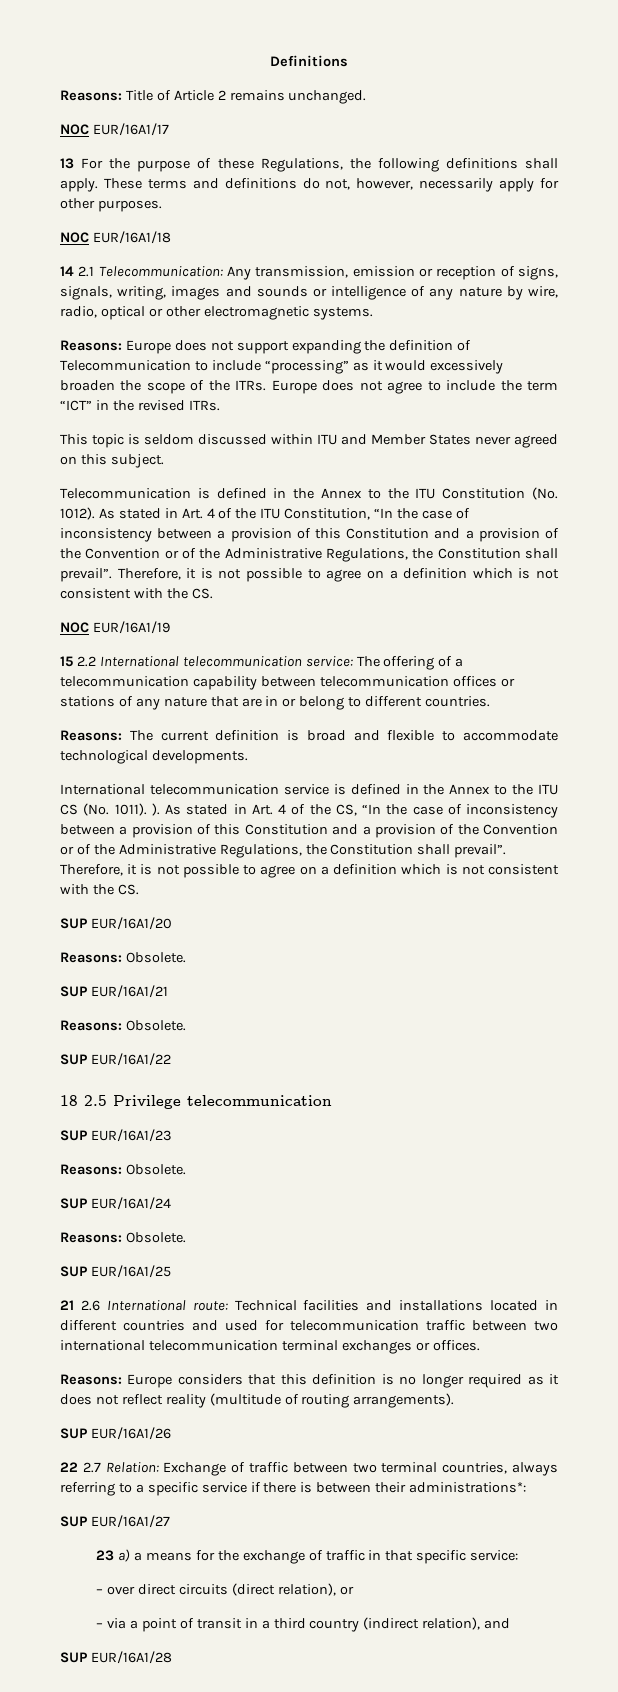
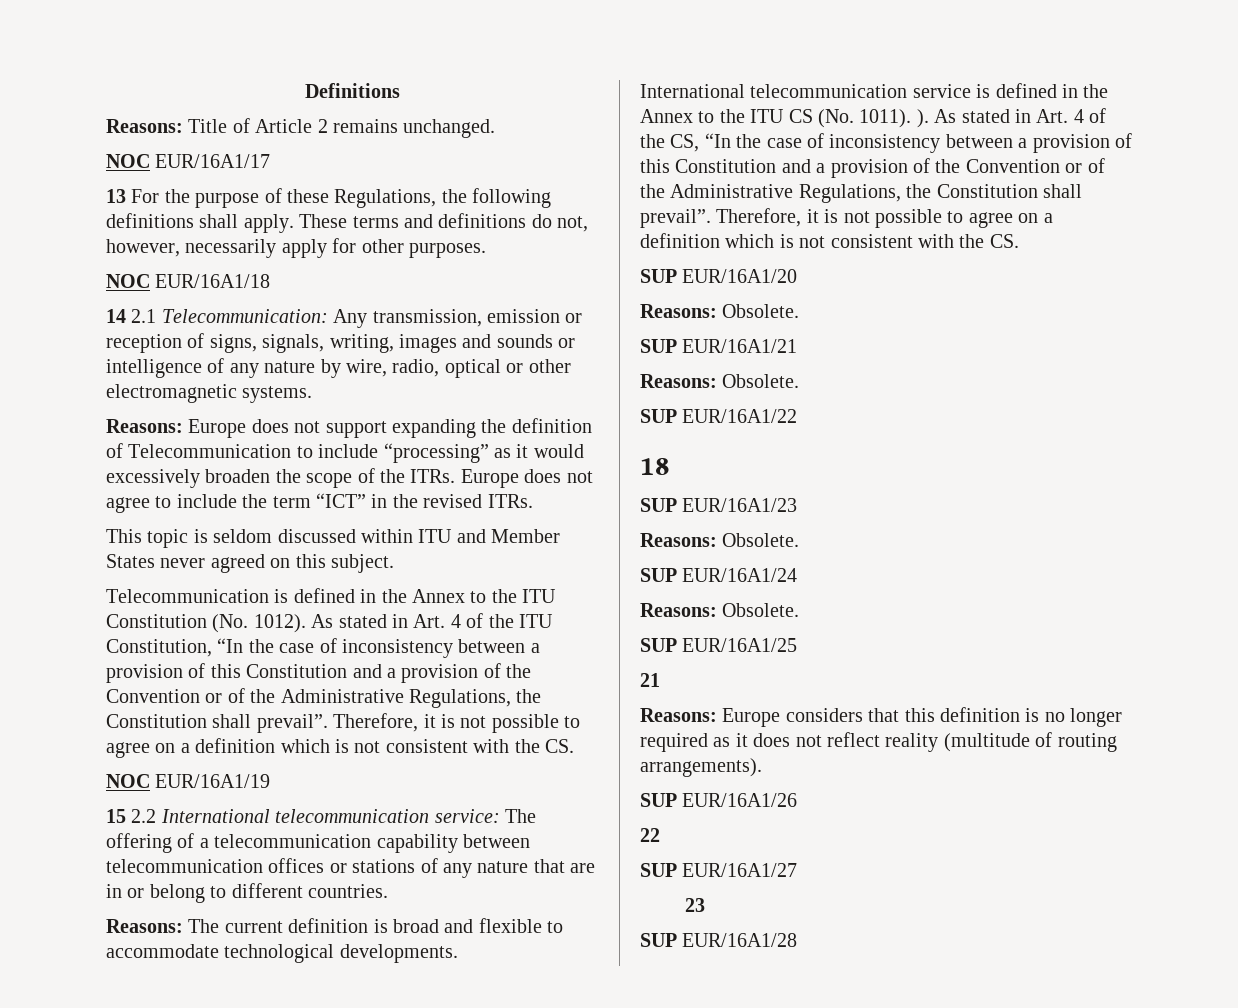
- 18 2.5 Privilege telecommunication
+ 18
- 21 2.6 International route: Technical facilities and installations located in different countries and used for telecommunication traffic between two international telecommunication terminal exchanges or offices.
+ 21
- 22 2.7 Relation: Exchange of traffic between two terminal countries, always referring to a specific service if there is between their administrations*:
+ 22
  SUP EUR/16A1/27
- 23 a) a means for the exchange of traffic in that specific service:
- – over direct circuits (direct relation), or
- – via a point of transit in a third country (indirect relation), and
+ 23

